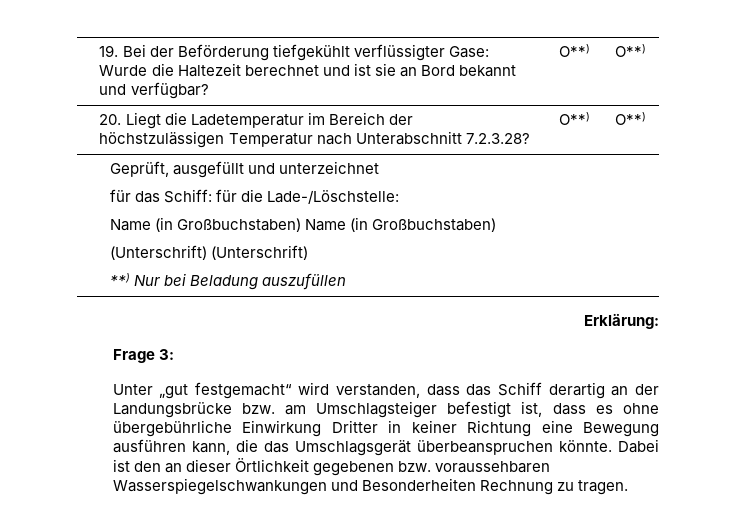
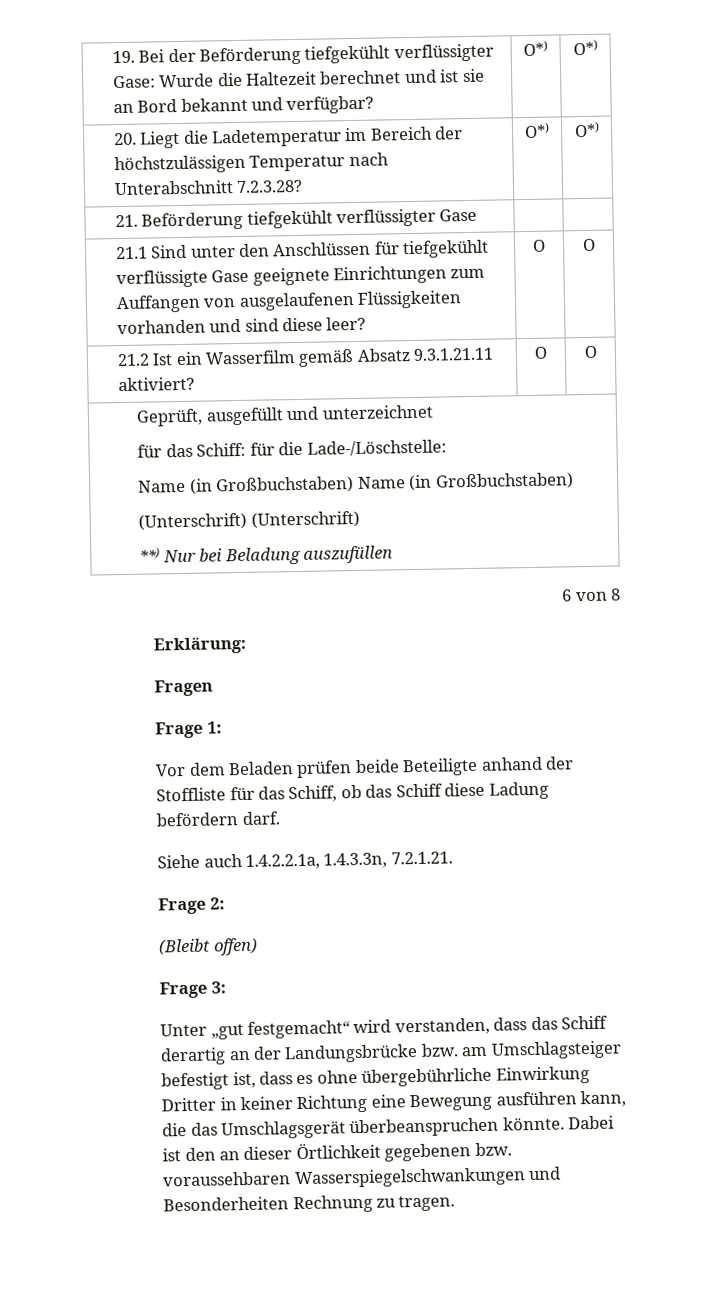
- 19. Bei der Beförderung tiefgekühlt verflüssigter Gase: Wurde die Haltezeit berechnet und ist sie an Bord bekannt und verfügbar? | O**) | O**)
+ 19. Bei der Beförderung tiefgekühlt verflüssigter Gase: Wurde die Haltezeit berechnet und ist sie an Bord bekannt und verfügbar? | O*) | O*)
- 20. Liegt die Ladetemperatur im Bereich der höchstzulässigen Temperatur nach Unterabschnitt 7.2.3.28? | O**) | O**)
+ 20. Liegt die Ladetemperatur im Bereich der höchstzulässigen Temperatur nach Unterabschnitt 7.2.3.28? | O*) | O*)
+ 21. Beförderung tiefgekühlt verflüssigter Gase | |
+ 21.1 Sind unter den Anschlüssen für tiefgekühlt verflüssigte Gase geeignete Einrichtungen zum Auffangen von ausgelaufenen Flüssigkeiten vorhanden und sind diese leer? | O | O
+ 21.2 Ist ein Wasserfilm gemäß Absatz 9.3.1.21.11 aktiviert? | O | O
+ 6 von 8
  Erklärung:
+ Fragen
+ Frage 1:
+ Vor dem Beladen prüfen beide Beteiligte anhand der Stoffliste für das Schiff, ob das Schiff diese Ladung befördern darf.
+ Siehe auch 1.4.2.2.1a, 1.4.3.3n, 7.2.1.21.
+ Frage 2:
+ (Bleibt offen)

